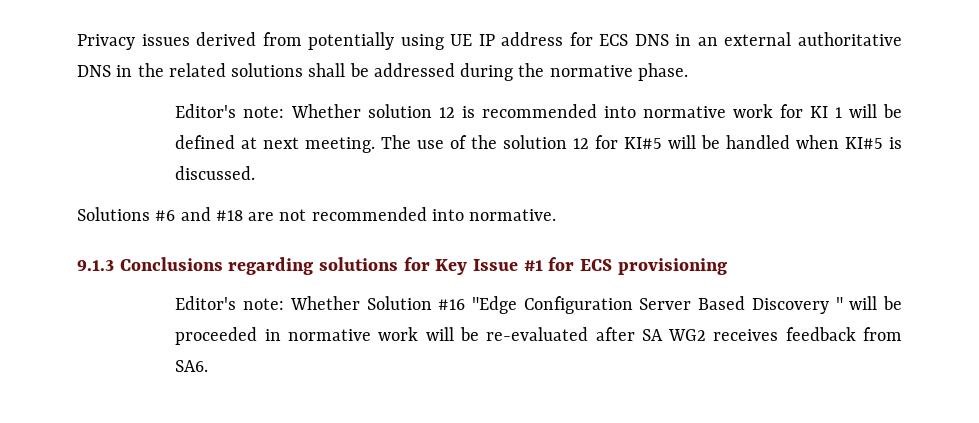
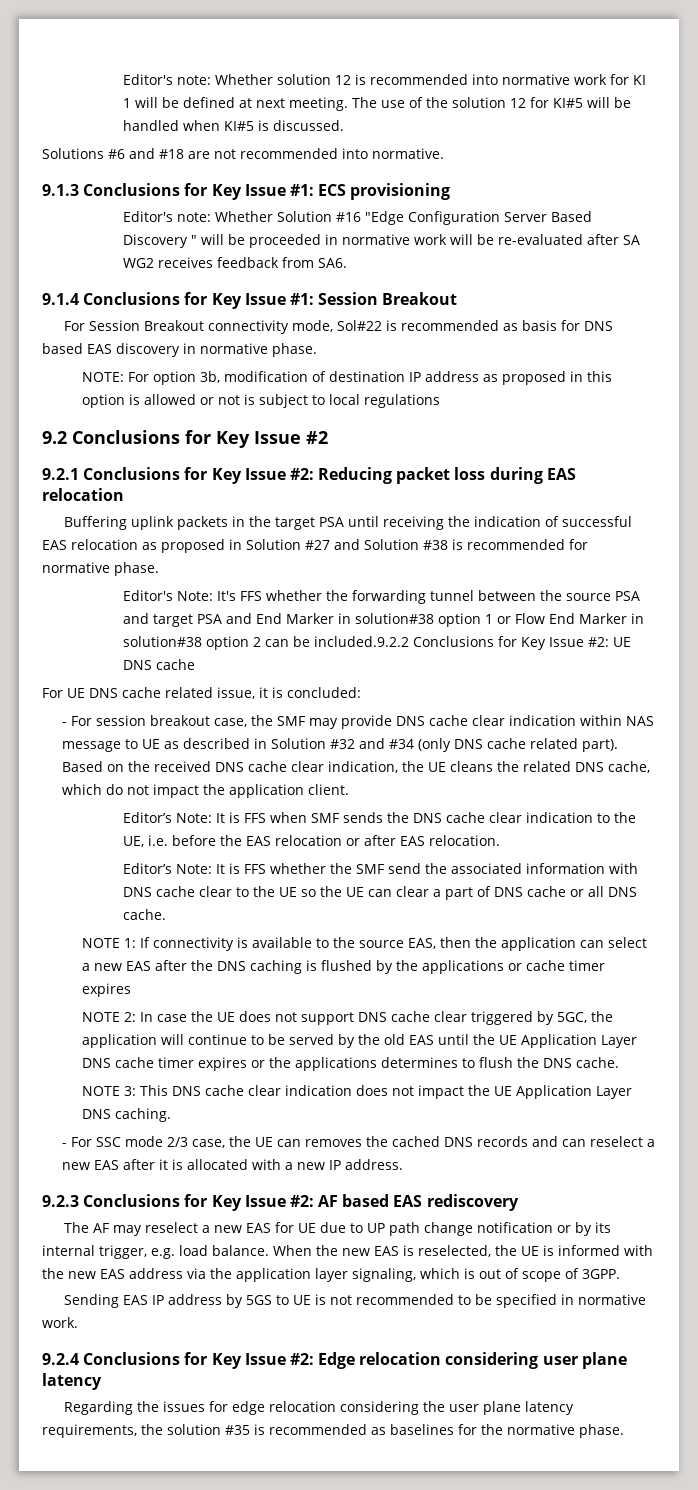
- Privacy issues derived from potentially using UE IP address for ECS DNS in an external authoritative DNS in the related solutions shall be addressed during the normative phase.
- 9.1.3 Conclusions regarding solutions for Key Issue #1 for ECS provisioning
+ 9.1.3 Conclusions for Key Issue #1: ECS provisioning
+ 9.1.4 Conclusions for Key Issue #1: Session Breakout
+ For Session Breakout connectivity mode, Sol#22 is recommended as basis for DNS based EAS discovery in normative phase.
+ NOTE: For option 3b, modification of destination IP address as proposed in this option is allowed or not is subject to local regulations
+ 9.2 Conclusions for Key Issue #2
+ 9.2.1 Conclusions for Key Issue #2: Reducing packet loss during EAS relocation
+ Buffering uplink packets in the target PSA until receiving the indication of successful EAS relocation as proposed in Solution #27 and Solution #38 is recommended for normative phase.
+ Editor's Note: It's FFS whether the forwarding tunnel between the source PSA and target PSA and End Marker in solution#38 option 1 or Flow End Marker in solution#38 option 2 can be included.9.2.2 Conclusions for Key Issue #2: UE DNS cache
+ For UE DNS cache related issue, it is concluded:
+ - For session breakout case, the SMF may provide DNS cache clear indication within NAS message to UE as described in Solution #32 and #34 (only DNS cache related part). Based on the received DNS cache clear indication, the UE cleans the related DNS cache, which do not impact the application client.
+ Editor’s Note: It is FFS when SMF sends the DNS cache clear indication to the UE, i.e. before the EAS relocation or after EAS relocation.
+ Editor’s Note: It is FFS whether the SMF send the associated information with DNS cache clear to the UE so the UE can clear a part of DNS cache or all DNS cache.
+ NOTE 1: If connectivity is available to the source EAS, then the application can select a new EAS after the DNS caching is flushed by the applications or cache timer expires
+ NOTE 2: In case the UE does not support DNS cache clear triggered by 5GC, the application will continue to be served by the old EAS until the UE Application Layer DNS cache timer expires or the applications determines to flush the DNS cache.
+ NOTE 3: This DNS cache clear indication does not impact the UE Application Layer DNS caching.
+ - For SSC mode 2/3 case, the UE can removes the cached DNS records and can reselect a new EAS after it is allocated with a new IP address.
+ 9.2.3 Conclusions for Key Issue #2: AF based EAS rediscovery
+ The AF may reselect a new EAS for UE due to UP path change notification or by its internal trigger, e.g. load balance. When the new EAS is reselected, the UE is informed with the new EAS address via the application layer signaling, which is out of scope of 3GPP.
+ Sending EAS IP address by 5GS to UE is not recommended to be specified in normative work.
+ 9.2.4 Conclusions for Key Issue #2: Edge relocation considering user plane latency
+ Regarding the issues for edge relocation considering the user plane latency requirements, the solution #35 is recommended as baselines for the normative phase.

